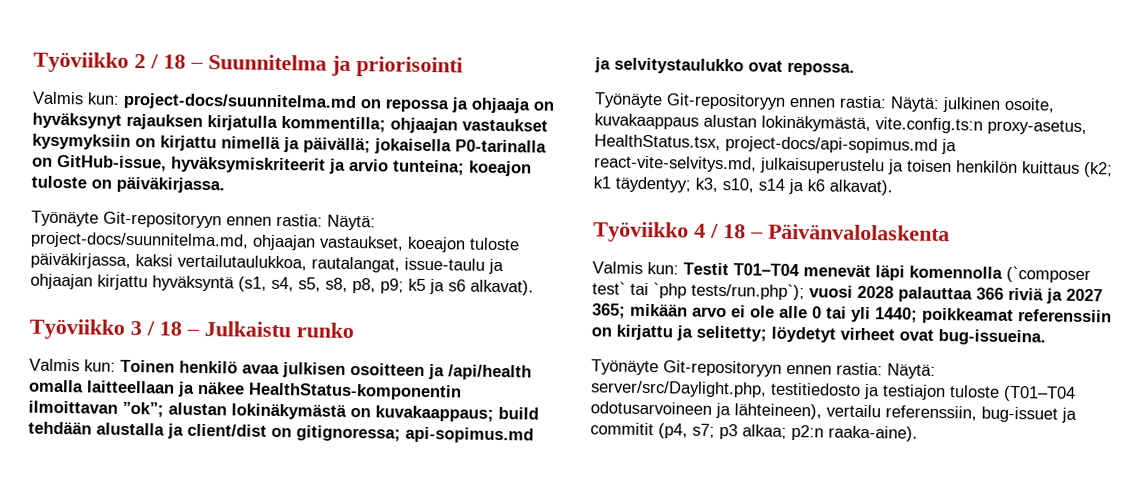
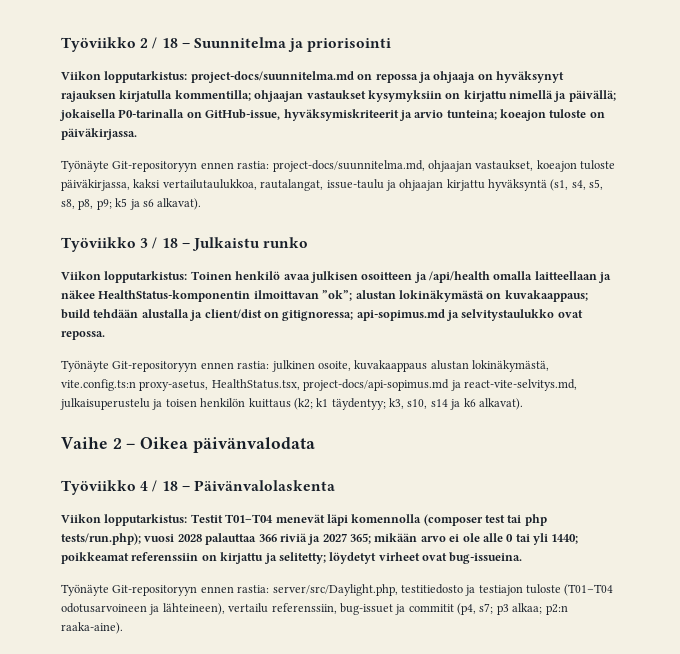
- Valmis kun: project-docs/suunnitelma.md on repossa ja ohjaaja on hyväksynyt rajauksen kirjatulla kommentilla; ohjaajan vastaukset kysymyksiin on kirjattu nimellä ja päivällä; jokaisella P0-tarinalla on GitHub-issue, hyväksymiskriteerit ja arvio tunteina; koeajon tuloste on päiväkirjassa.
+ Viikon lopputarkistus: project-docs/suunnitelma.md on repossa ja ohjaaja on hyväksynyt rajauksen kirjatulla kommentilla; ohjaajan vastaukset kysymyksiin on kirjattu nimellä ja päivällä; jokaisella P0-tarinalla on GitHub-issue, hyväksymiskriteerit ja arvio tunteina; koeajon tuloste on päiväkirjassa.
- Työnäyte Git-repositoryyn ennen rastia: Näytä: project-docs/suunnitelma.md, ohjaajan vastaukset, koeajon tuloste päiväkirjassa, kaksi vertailutaulukkoa, rautalangat, issue-taulu ja ohjaajan kirjattu hyväksyntä (s1, s4, s5, s8, p8, p9; k5 ja s6 alkavat).
+ Työnäyte Git-repositoryyn ennen rastia: project-docs/suunnitelma.md, ohjaajan vastaukset, koeajon tuloste päiväkirjassa, kaksi vertailutaulukkoa, rautalangat, issue-taulu ja ohjaajan kirjattu hyväksyntä (s1, s4, s5, s8, p8, p9; k5 ja s6 alkavat).
- Valmis kun: Toinen henkilö avaa julkisen osoitteen ja /api/health omalla laitteellaan ja näkee HealthStatus-komponentin ilmoittavan ”ok”; alustan lokinäkymästä on kuvakaappaus; build tehdään alustalla ja client/dist on gitignoressa; api-sopimus.md ja selvitystaulukko ovat repossa.
+ Viikon lopputarkistus: Toinen henkilö avaa julkisen osoitteen ja /api/health omalla laitteellaan ja näkee HealthStatus-komponentin ilmoittavan ”ok”; alustan lokinäkymästä on kuvakaappaus; build tehdään alustalla ja client/dist on gitignoressa; api-sopimus.md ja selvitystaulukko ovat repossa.
- Työnäyte Git-repositoryyn ennen rastia: Näytä: julkinen osoite, kuvakaappaus alustan lokinäkymästä, vite.config.ts:n proxy-asetus, HealthStatus.tsx, project-docs/api-sopimus.md ja react-vite-selvitys.md, julkaisuperustelu ja toisen henkilön kuittaus (k2; k1 täydentyy; k3, s10, s14 ja k6 alkavat).
+ Työnäyte Git-repositoryyn ennen rastia: julkinen osoite, kuvakaappaus alustan lokinäkymästä, vite.config.ts:n proxy-asetus, HealthStatus.tsx, project-docs/api-sopimus.md ja react-vite-selvitys.md, julkaisuperustelu ja toisen henkilön kuittaus (k2; k1 täydentyy; k3, s10, s14 ja k6 alkavat).
+ Vaihe 2 – Oikea päivänvalodata
- Valmis kun: Testit T01–T04 menevät läpi komennolla (`composer test` tai `php tests/run.php`); vuosi 2028 palauttaa 366 riviä ja 2027 365; mikään arvo ei ole alle 0 tai yli 1440; poikkeamat referenssiin on kirjattu ja selitetty; löydetyt virheet ovat bug-issueina.
+ Viikon lopputarkistus: Testit T01–T04 menevät läpi komennolla (composer test tai php tests/run.php); vuosi 2028 palauttaa 366 riviä ja 2027 365; mikään arvo ei ole alle 0 tai yli 1440; poikkeamat referenssiin on kirjattu ja selitetty; löydetyt virheet ovat bug-issueina.
- Työnäyte Git-repositoryyn ennen rastia: Näytä: server/src/Daylight.php, testitiedosto ja testiajon tuloste (T01–T04 odotusarvoineen ja lähteineen), vertailu referenssiin, bug-issuet ja commitit (p4, s7; p3 alkaa; p2:n raaka-aine).
+ Työnäyte Git-repositoryyn ennen rastia: server/src/Daylight.php, testitiedosto ja testiajon tuloste (T01–T04 odotusarvoineen ja lähteineen), vertailu referenssiin, bug-issuet ja commitit (p4, s7; p3 alkaa; p2:n raaka-aine).

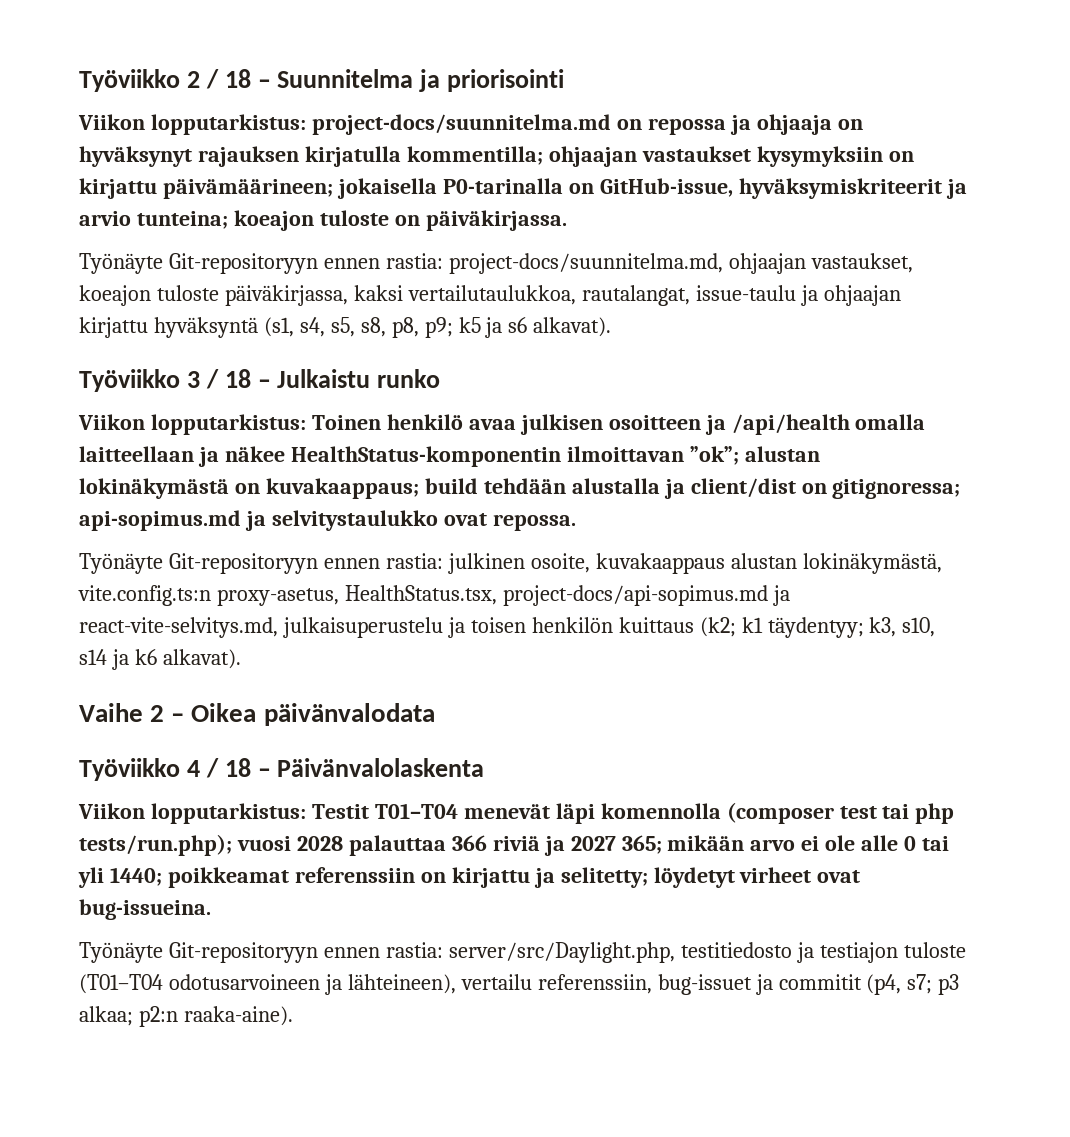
- Viikon lopputarkistus: project-docs/suunnitelma.md on repossa ja ohjaaja on hyväksynyt rajauksen kirjatulla kommentilla; ohjaajan vastaukset kysymyksiin on kirjattu nimellä ja päivällä; jokaisella P0-tarinalla on GitHub-issue, hyväksymiskriteerit ja arvio tunteina; koeajon tuloste on päiväkirjassa.
+ Viikon lopputarkistus: project-docs/suunnitelma.md on repossa ja ohjaaja on hyväksynyt rajauksen kirjatulla kommentilla; ohjaajan vastaukset kysymyksiin on kirjattu päivämäärineen; jokaisella P0-tarinalla on GitHub-issue, hyväksymiskriteerit ja arvio tunteina; koeajon tuloste on päiväkirjassa.

